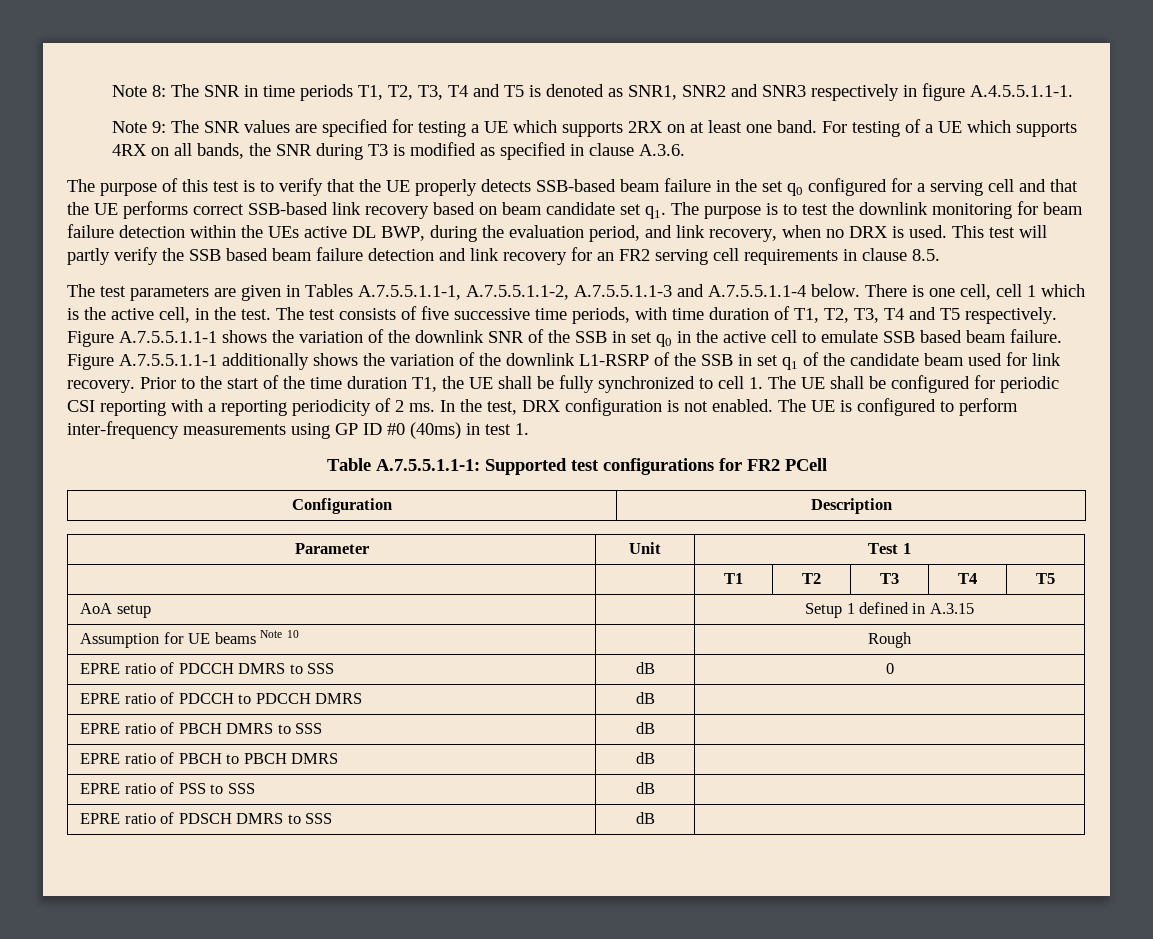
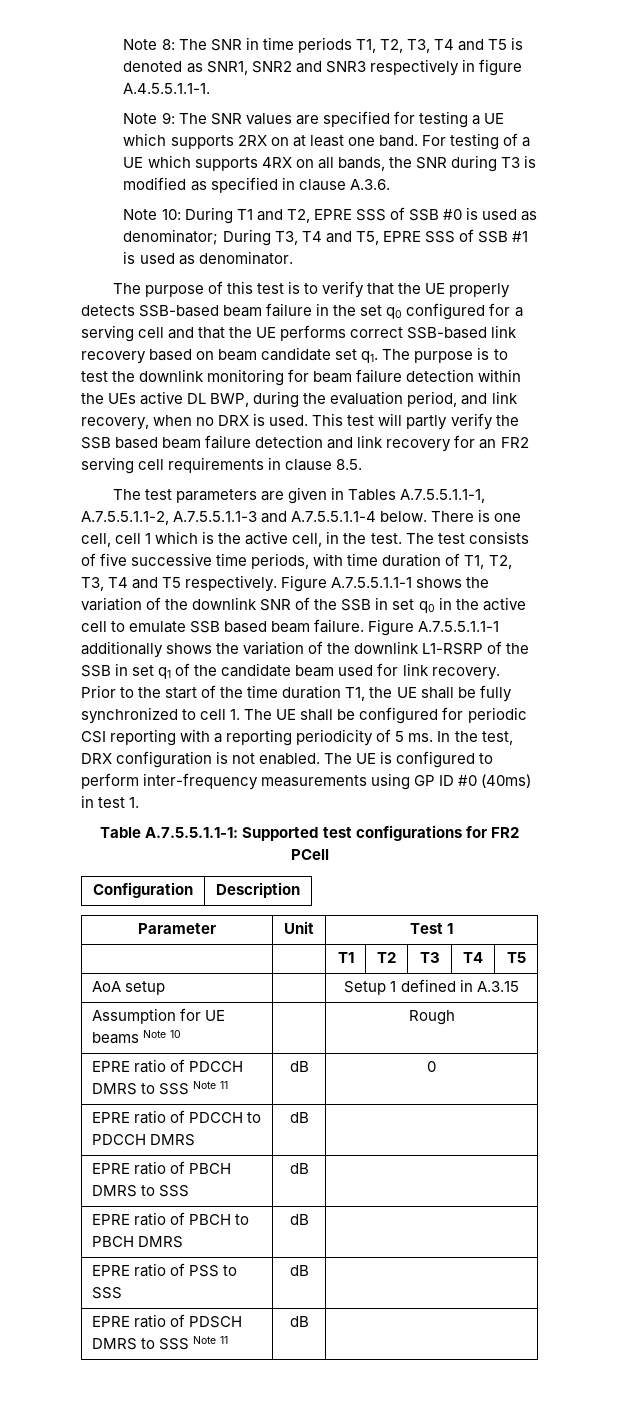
+ Note 10: During T1 and T2, EPRE SSS of SSB #0 is used as denominator; During T3, T4 and T5, EPRE SSS of SSB #1 is used as denominator.
- Prior to the start of the time duration T1, the UE shall be fully synchronized to cell 1. The UE shall be configured for periodic CSI reporting with a reporting periodicity of 2 ms.
+ Prior to the start of the time duration T1, the UE shall be fully synchronized to cell 1. The UE shall be configured for periodic CSI reporting with a reporting periodicity of 5 ms.
- EPRE ratio of PDCCH DMRS to SSS | dB | 0
+ EPRE ratio of PDCCH DMRS to SSS Note 11 | dB | 0
- EPRE ratio of PDSCH DMRS to SSS | dB |
+ EPRE ratio of PDSCH DMRS to SSS Note 11 | dB |

